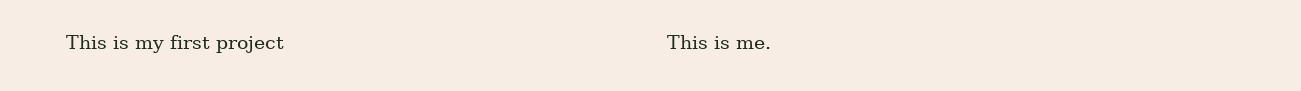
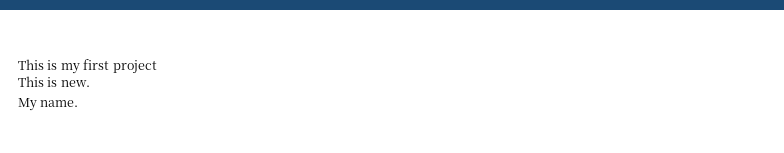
- This is me.
+ This is new.
+ My name.

